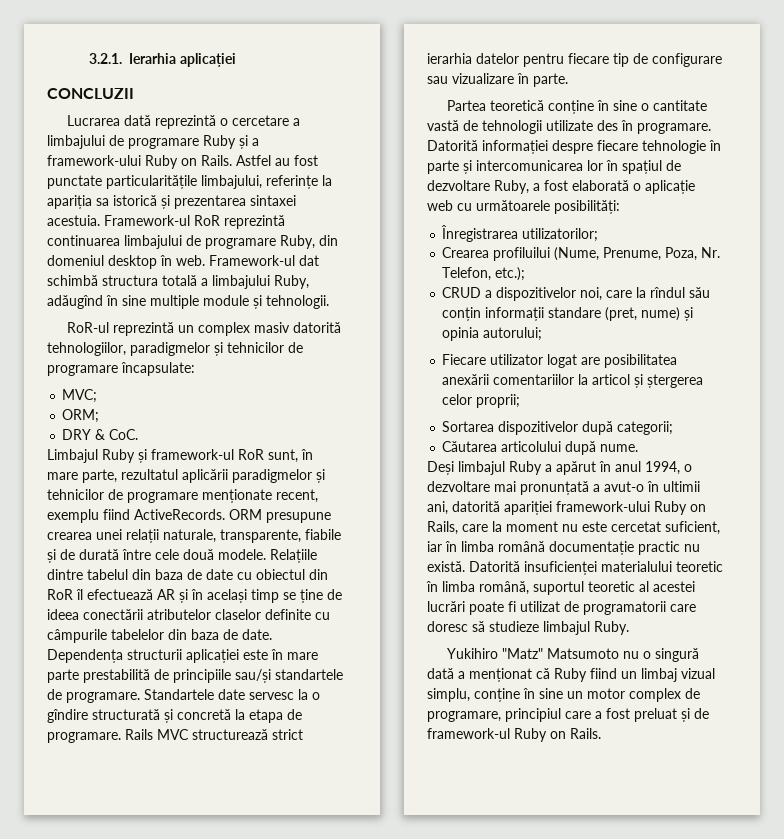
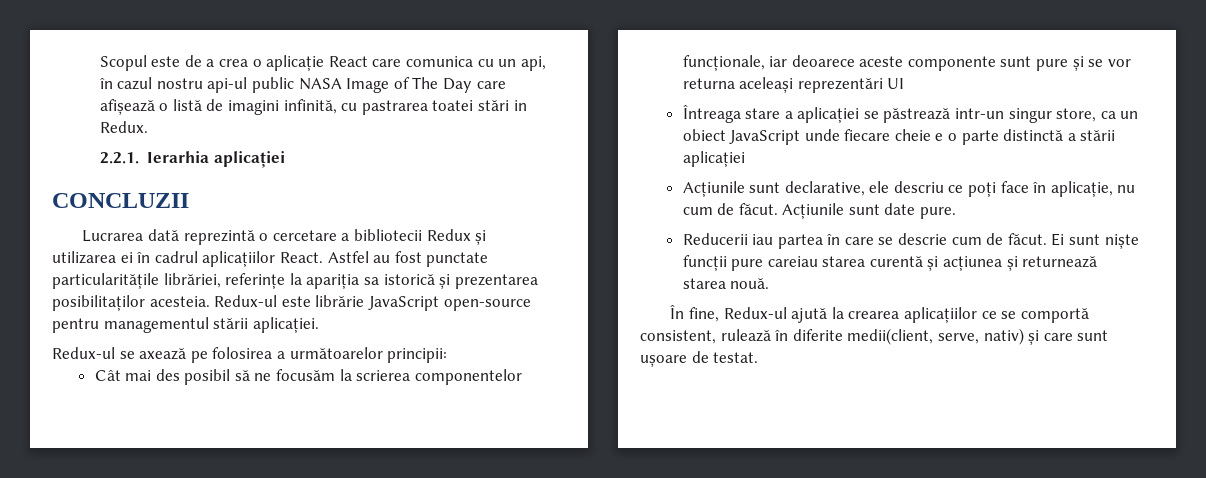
- 3.2.1. Ierarhia aplicației
+ Scopul este de a crea o aplicație React care comunica cu un api, în cazul nostru api-ul public NASA Image of The Day care afișează o listă de imagini infinită, cu pastrarea toatei stări in Redux.
+ 2.2.1. Ierarhia aplicației
- Lucrarea dată reprezintă o cercetare a limbajului de programare Ruby și a framework-ului Ruby on Rails.
+ Lucrarea dată reprezintă o cercetare a bibliotecii Redux și utilizarea ei în cadrul aplicațiilor React.
- Astfel au fost punctate particularitățile limbajului, referințe la apariția sa istorică și prezentarea sintaxei acestuia. Framework-ul RoR reprezintă continuarea limbajului de programare Ruby, din domeniul desktop în web. Framework-ul dat schimbă structura totală a limbajului Ruby, adăugînd în sine multiple module și tehnologii.
- RoR-ul reprezintă un complex masiv datorită tehnologiilor, paradigmelor și tehnicilor de programare încapsulate:
- MVC;
- ORM;
- DRY & CoC.
- Limbajul Ruby și framework-ul RoR sunt, în mare parte, rezultatul aplicării paradigmelor și tehnicilor de programare menționate recent, exemplu fiind ActiveRecords. ORM presupune crearea unei relații naturale, transparente, fiabile și de durată între cele două modele. Relațiile dintre tabelul din baza de date cu obiectul din RoR îl efectuează AR și în același timp se ține de ideea conectării atributelor claselor definite cu câmpurile tabelelor din baza de date. Dependența structurii aplicației este în mare parte prestabilită de principiile sau/și standartele de programare. Standartele date servesc la o gîndire structurată și concretă la etapa de programare. Rails MVC structurează strict ierarhia datelor pentru fiecare tip de configurare sau vizualizare în parte.
- Partea teoretică conține în sine o cantitate vastă de tehnologii utilizate des în programare. Datorită informației despre fiecare tehnologie în parte și intercomunicarea lor în spațiul de dezvoltare Ruby, a fost elaborată o aplicație web cu următoarele posibilități:
- Înregistrarea utilizatorilor;
- Crearea profiluilui (Nume, Prenume, Poza, Nr. Telefon, etc.);
- CRUD a dispozitivelor noi, care la rîndul său conțin informații standare (pret, nume) și opinia autorului;
- Fiecare utilizator logat are posibilitatea anexării comentariilor la articol și ștergerea celor proprii;
- Sortarea dispozitivelor după categorii;
- Căutarea articolului după nume.
- Deși limbajul Ruby a apărut în anul 1994, o dezvoltare mai pronunțată a avut-o în ultimii ani, datorită apariției framework-ului Ruby on Rails, care la moment nu este cercetat suficient, iar în limba română documentație practic nu există. Datorită insuficienței materialului teoretic în limba română, suportul teoretic al acestei lucrări poate fi utilizat de programatorii care doresc să studieze limbajul Ruby.
- Yukihiro "Matz" Matsumoto nu o singură dată a menționat că Ruby fiind un limbaj vizual simplu, conține în sine un motor complex de programare, principiul care a fost preluat și de framework-ul Ruby on Rails.
+ Astfel au fost punctate particularitățile librăriei, referințe la apariția sa istorică și prezentarea posibilitaților acesteia. Redux-ul este librărie JavaScript open-source pentru managementul stării aplicației.
+ Redux-ul se axează pe folosirea a următoarelor principii:
+ Сât mai des posibil să ne focusăm la scrierea componentelor funcționale, iar deoarece aceste componente sunt pure și se vor returna aceleași reprezentări UI
+ Întreaga stare a aplicației se păstrează intr-un singur store, ca un obiect JavaScript unde fiecare cheie e o parte distinctă a stării aplicației
+ Acțiunile sunt declarative, ele descriu ce poți face în aplicație, nu cum de făcut. Acțiunile sunt date pure.
+ Reducerii iau partea în care se descrie cum de făcut. Ei sunt niște funcții pure careiau starea curentă și acțiunea și returnează starea nouă.
+ În fine, Redux-ul ajută la crearea aplicațiilor ce se comportă consistent, rulează în diferite medii(client, serve, nativ) și care sunt ușoare de testat.

